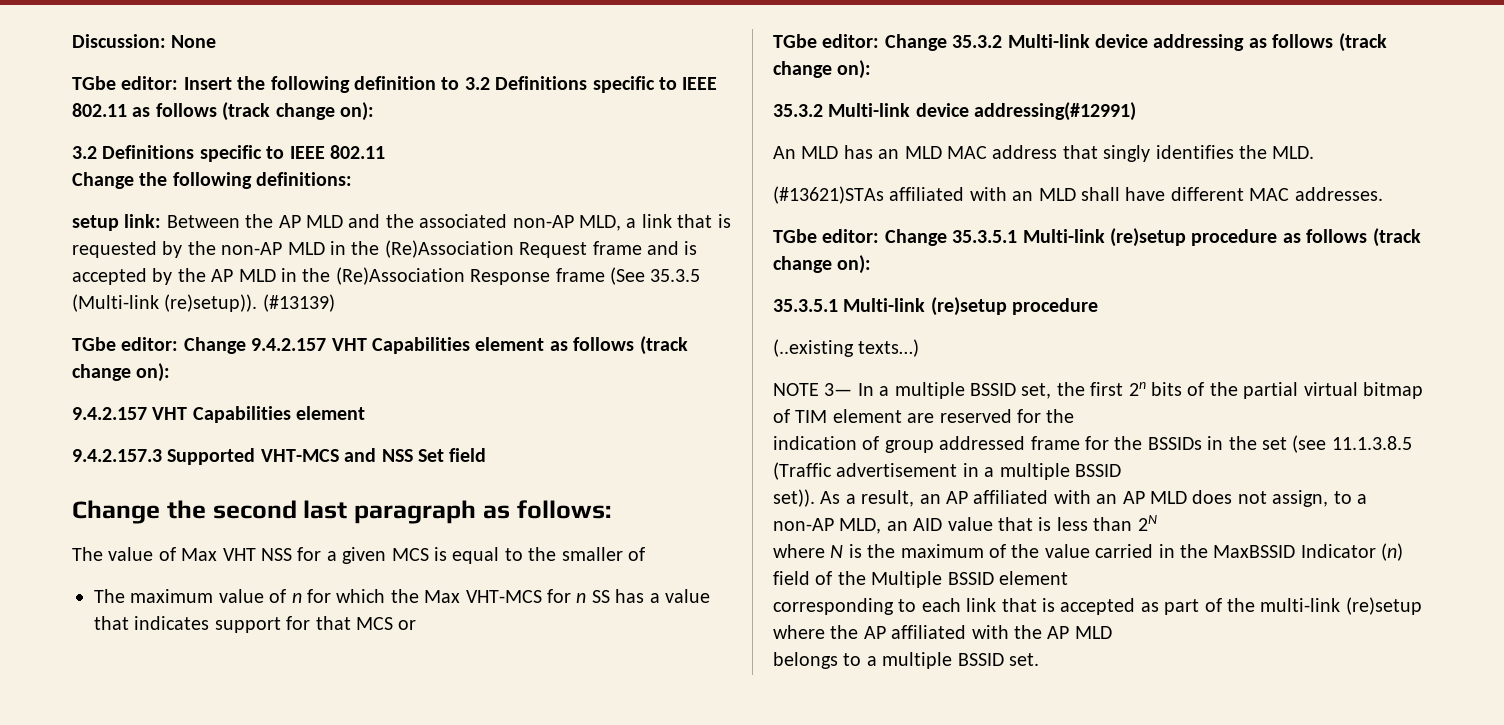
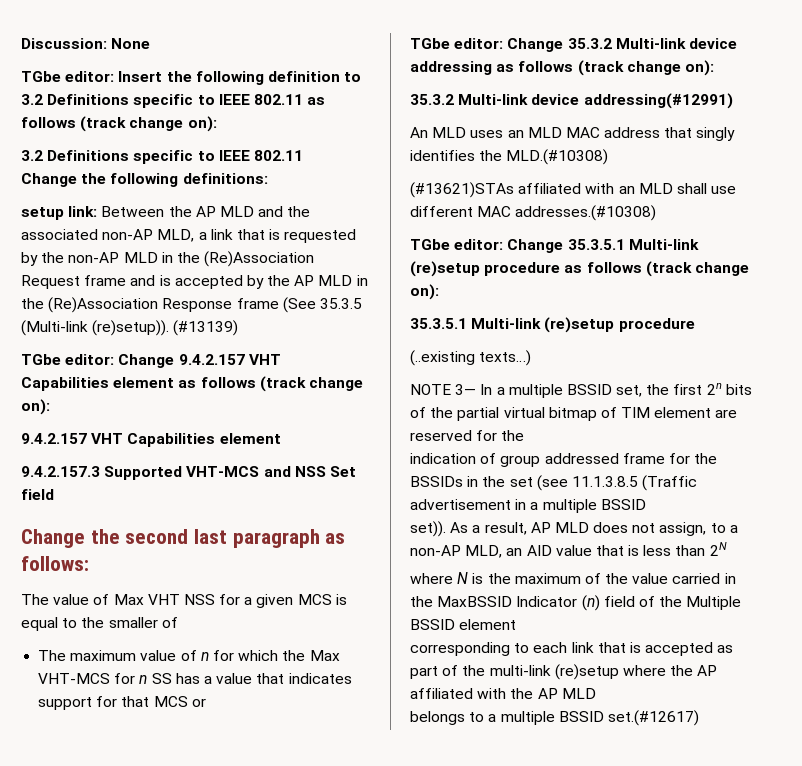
- An MLD has an MLD MAC address that singly identifies the MLD.
+ An MLD uses an MLD MAC address that singly identifies the MLD.(#10308)
- (#13621)STAs affiliated with an MLD shall have different MAC addresses.
+ (#13621)STAs affiliated with an MLD shall use different MAC addresses.(#10308)
- As a result, an AP affiliated with an AP MLD does not assign, to a non-AP MLD, an AID value that is less than 2N
+ As a result, AP MLD does not assign, to a non-AP MLD, an AID value that is less than 2N
- belongs to a multiple BSSID set.
+ belongs to a multiple BSSID set.(#12617)

